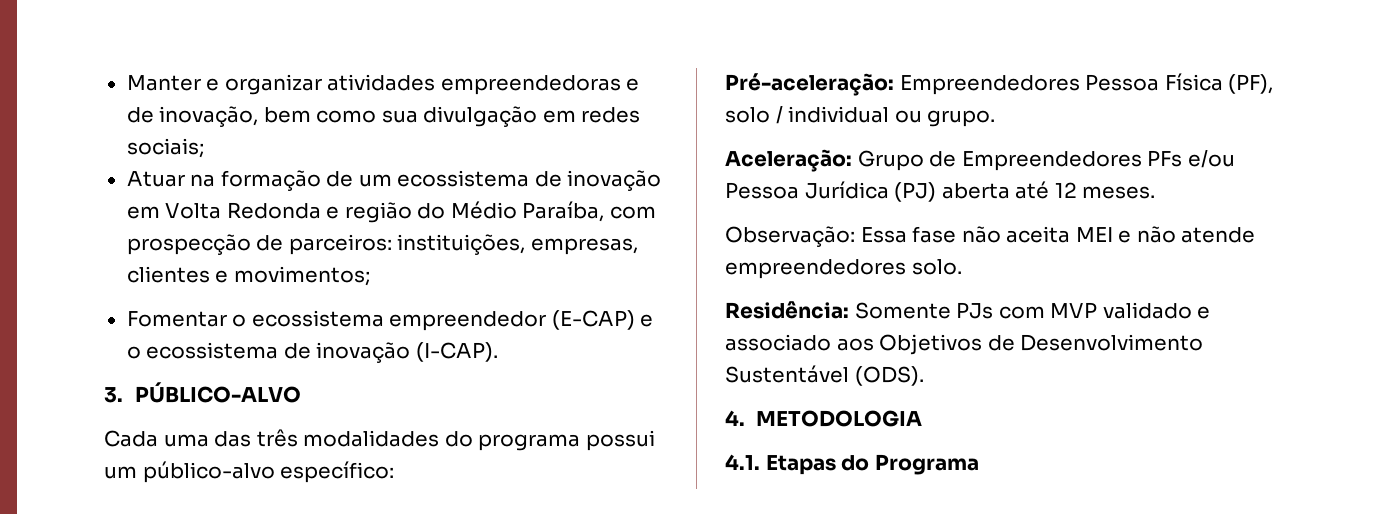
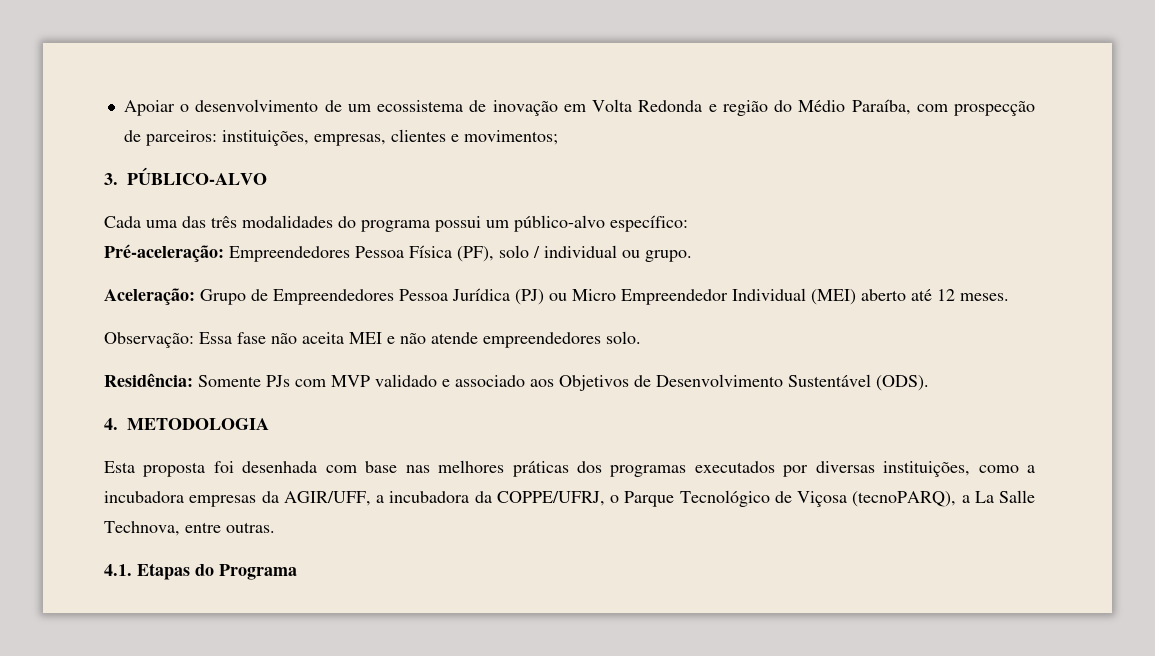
- Manter e organizar atividades empreendedoras e de inovação, bem como sua divulgação em redes sociais;
- Atuar na formação de um ecossistema de inovação em Volta Redonda e região do Médio Paraíba, com prospecção de parceiros: instituições, empresas, clientes e movimentos;
+ Apoiar o desenvolvimento de um ecossistema de inovação em Volta Redonda e região do Médio Paraíba, com prospecção de parceiros: instituições, empresas, clientes e movimentos;
- Fomentar o ecossistema empreendedor (E-CAP) e o ecossistema de inovação (I-CAP).
- Aceleração: Grupo de Empreendedores PFs e/ou Pessoa Jurídica (PJ) aberta até 12 meses.
+ Aceleração: Grupo de Empreendedores Pessoa Jurídica (PJ) ou Micro Empreendedor Individual (MEI) aberto até 12 meses.
+ Esta proposta foi desenhada com base nas melhores práticas dos programas executados por diversas instituições, como a incubadora empresas da AGIR/UFF, a incubadora da COPPE/UFRJ, o Parque Tecnológico de Viçosa (tecnoPARQ), a La Salle Technova, entre outras.

